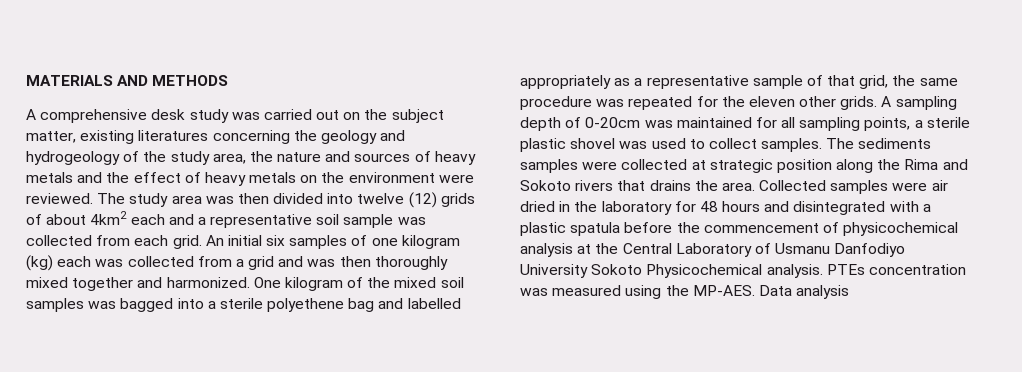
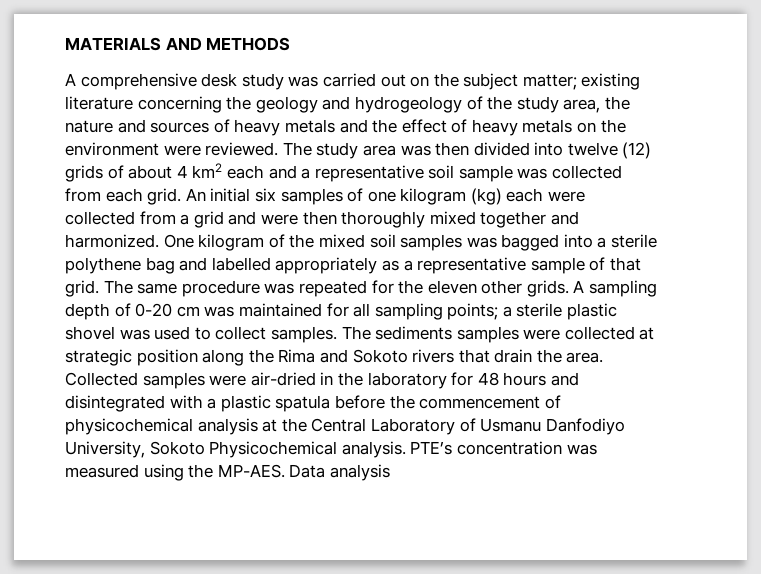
- A comprehensive desk study was carried out on the subject matter, existing literatures concerning the geology and hydrogeology of the study area, the nature and sources of heavy metals and the effect of heavy metals on the environment were reviewed.
+ A comprehensive desk study was carried out on the subject matter; existing literature concerning the geology and hydrogeology of the study area, the nature and sources of heavy metals and the effect of heavy metals on the environment were reviewed.
- The study area was then divided into twelve (12) grids of about 4km2 each and a representative soil sample was collected from each grid.
+ The study area was then divided into twelve (12) grids of about 4 km2 each and a representative soil sample was collected from each grid.
- An initial six samples of one kilogram (kg) each was collected from a grid and was then thoroughly mixed together and harmonized.
+ An initial six samples of one kilogram (kg) each were collected from a grid and were then thoroughly mixed together and harmonized.
- One kilogram of the mixed soil samples was bagged into a sterile polyethene bag and labelled appropriately as a representative sample of that grid, the same procedure was repeated for the eleven other grids.
+ One kilogram of the mixed soil samples was bagged into a sterile polythene bag and labelled appropriately as a representative sample of that grid. The same procedure was repeated for the eleven other grids.
- A sampling depth of 0-20cm was maintained for all sampling points, a sterile plastic shovel was used to collect samples.
+ A sampling depth of 0-20 cm was maintained for all sampling points; a sterile plastic shovel was used to collect samples.
- The sediments samples were collected at strategic position along the Rima and Sokoto rivers that drains the area.
+ The sediments samples were collected at strategic position along the Rima and Sokoto rivers that drain the area.
- Collected samples were air dried in the laboratory for 48 hours and disintegrated with a plastic spatula before the commencement of physicochemical analysis at the Central Laboratory of Usmanu Danfodiyo University Sokoto Physicochemical analysis.
+ Collected samples were air-dried in the laboratory for 48 hours and disintegrated with a plastic spatula before the commencement of physicochemical analysis at the Central Laboratory of Usmanu Danfodiyo University, Sokoto Physicochemical analysis.
- PTEs concentration was measured using the MP-AES.
+ PTE’s concentration was measured using the MP-AES.

